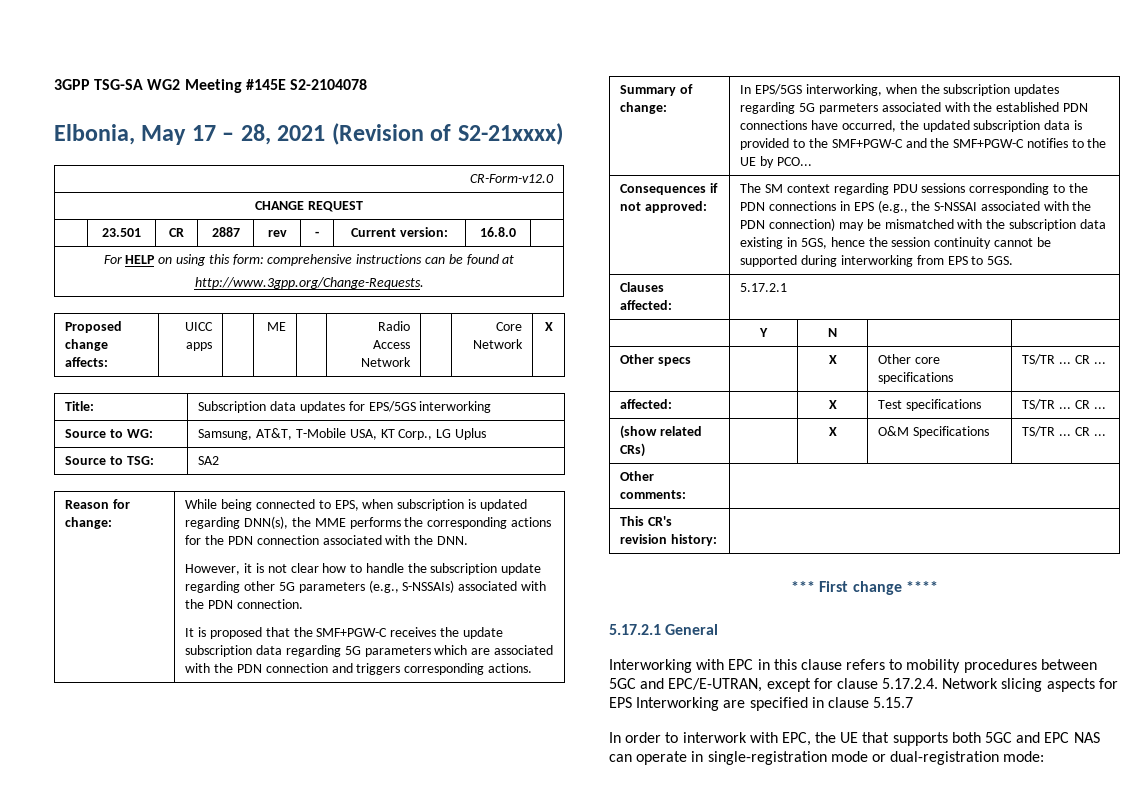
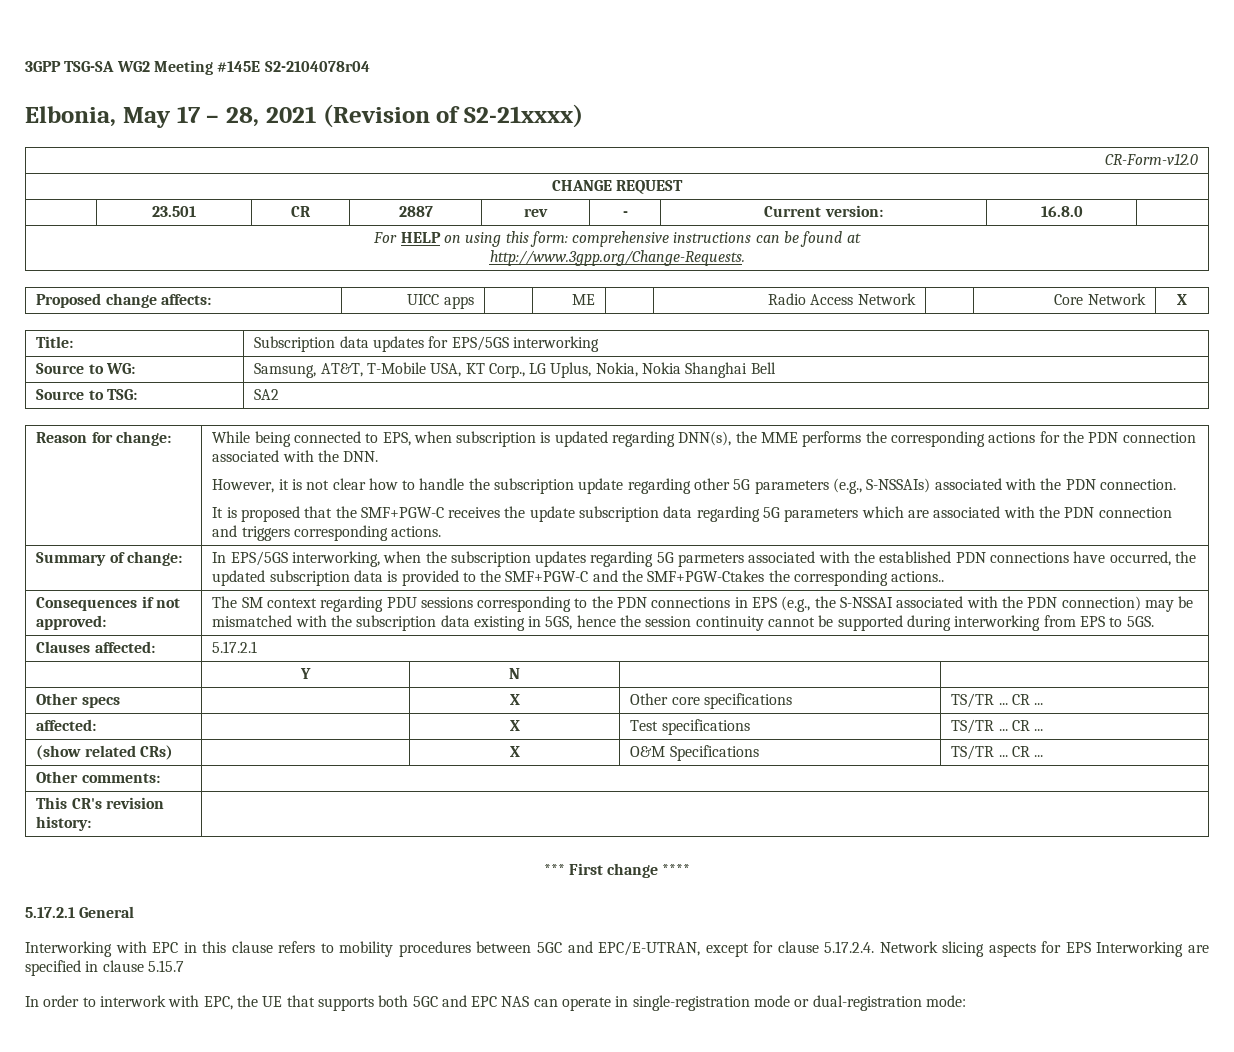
- 3GPP TSG-SA WG2 Meeting #145E S2-2104078
+ 3GPP TSG-SA WG2 Meeting #145E S2-2104078r04
- Source to WG: | Samsung, AT&T, T-Mobile USA, KT Corp., LG Uplus
+ Source to WG: | Samsung, AT&T, T-Mobile USA, KT Corp., LG Uplus, Nokia, Nokia Shanghai Bell
- Summary of change: | In EPS/5GS interworking, when the subscription updates regarding 5G parmeters associated with the established PDN connections have occurred, the updated subscription data is provided to the SMF+PGW-C and the SMF+PGW-C notifies to the UE by PCO...
+ Summary of change: | In EPS/5GS interworking, when the subscription updates regarding 5G parmeters associated with the established PDN connections have occurred, the updated subscription data is provided to the SMF+PGW-C and the SMF+PGW-Ctakes the corresponding actions..

